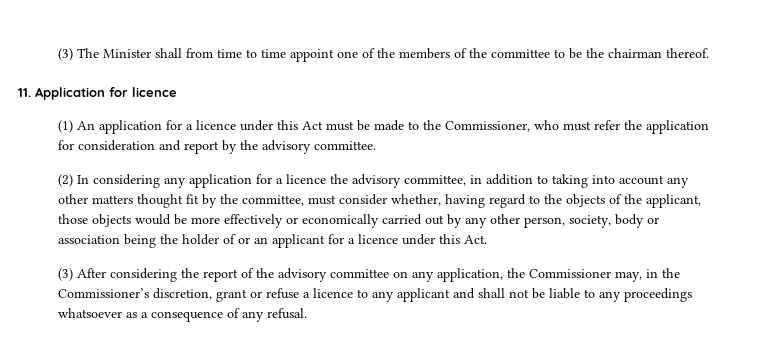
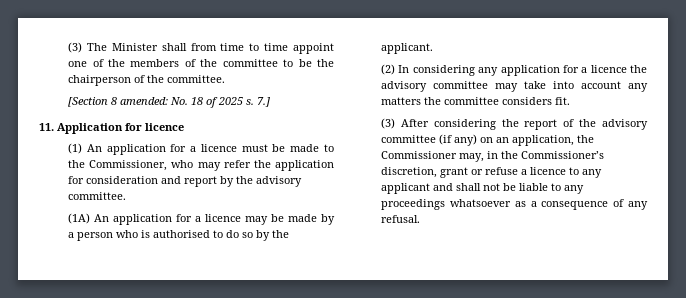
- (3) The Minister shall from time to time appoint one of the members of the committee to be the chairman thereof.
+ (3) The Minister shall from time to time appoint one of the members of the committee to be the chairperson of the committee.
+ [Section 8 amended: No. 18 of 2025 s. 7.]
- (1) An application for a licence under this Act must be made to the Commissioner, who must refer the application for consideration and report by the advisory committee.
+ (1) An application for a licence must be made to the Commissioner, who may refer the application for consideration and report by the advisory committee.
+ (1A) An application for a licence may be made by a person who is authorised to do so by the applicant.
- (2) In considering any application for a licence the advisory committee, in addition to taking into account any other matters thought fit by the committee, must consider whether, having regard to the objects of the applicant, those objects would be more effectively or economically carried out by any other person, society, body or association being the holder of or an applicant for a licence under this Act.
+ (2) In considering any application for a licence the advisory committee may take into account any matters the committee considers fit.
- (3) After considering the report of the advisory committee on any application, the Commissioner may, in the Commissioner’s discretion, grant or refuse a licence to any applicant and shall not be liable to any proceedings whatsoever as a consequence of any refusal.
+ (3) After considering the report of the advisory committee (if any) on an application, the Commissioner may, in the Commissioner’s discretion, grant or refuse a licence to any applicant and shall not be liable to any proceedings whatsoever as a consequence of any refusal.

